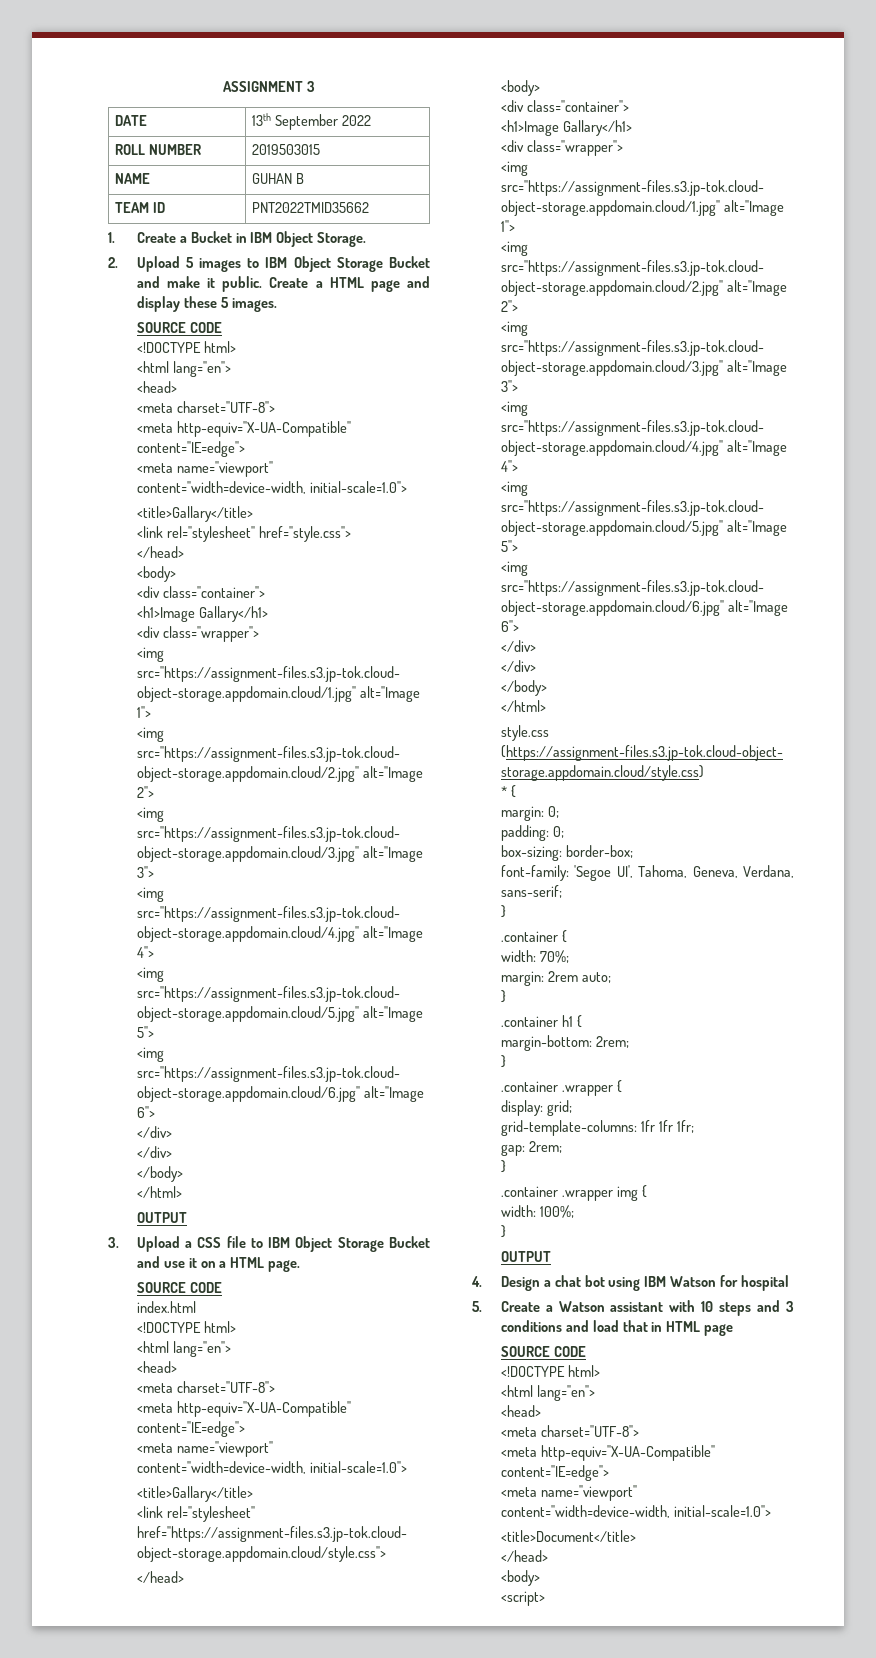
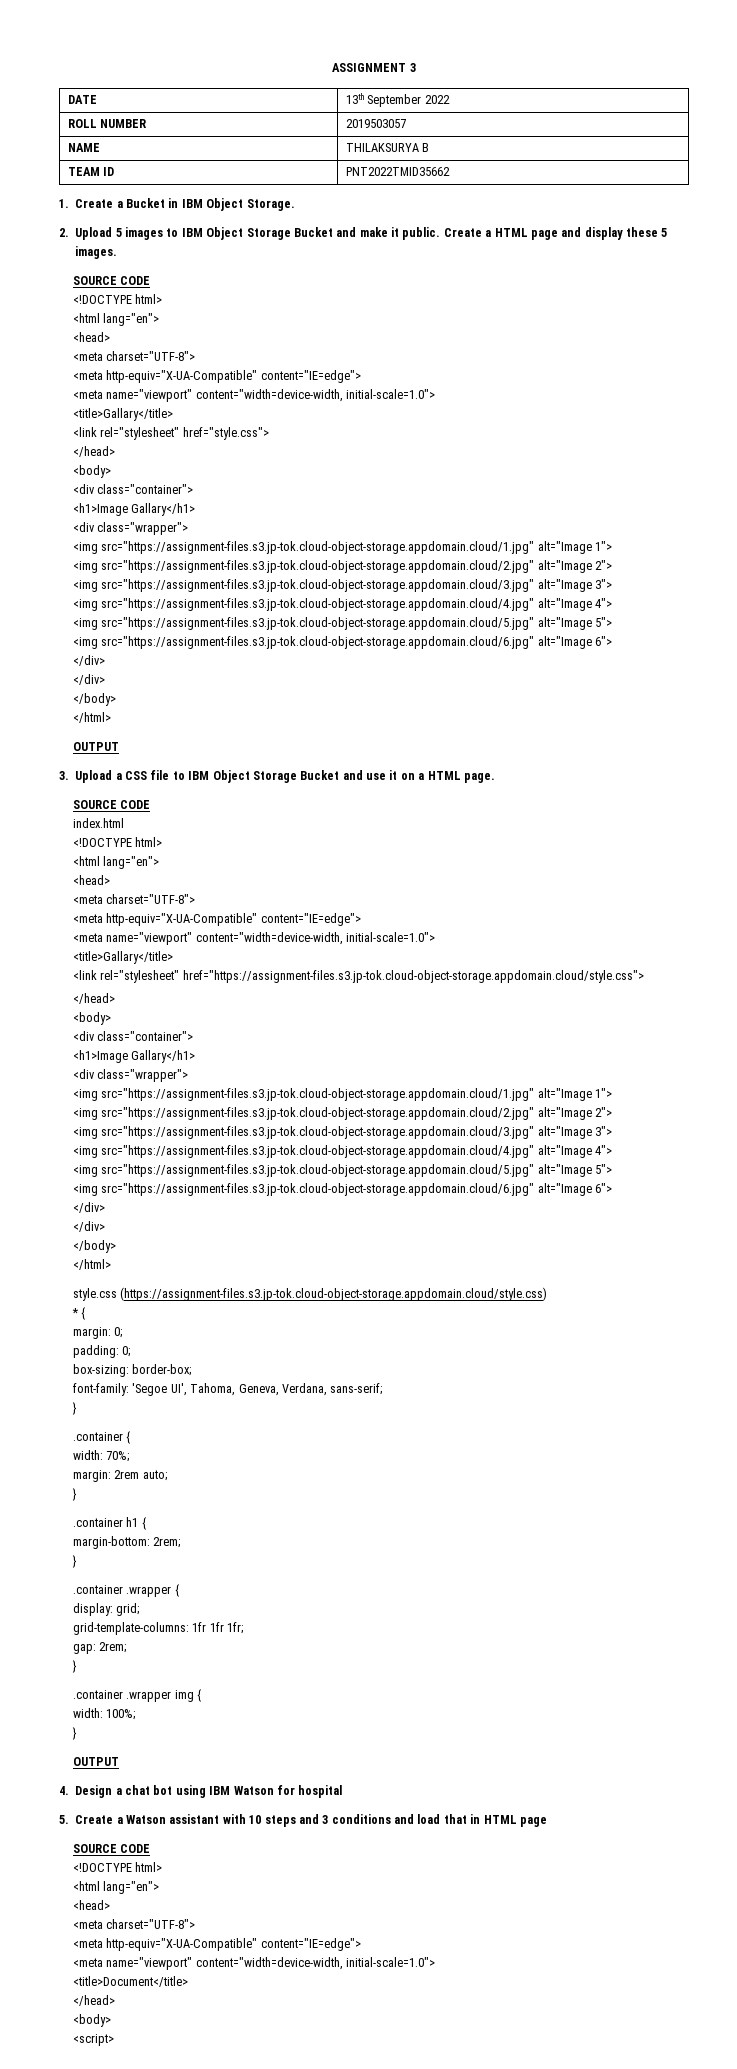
- ROLL NUMBER | 2019503015
+ ROLL NUMBER | 2019503057
- NAME | GUHAN B
+ NAME | THILAKSURYA B

